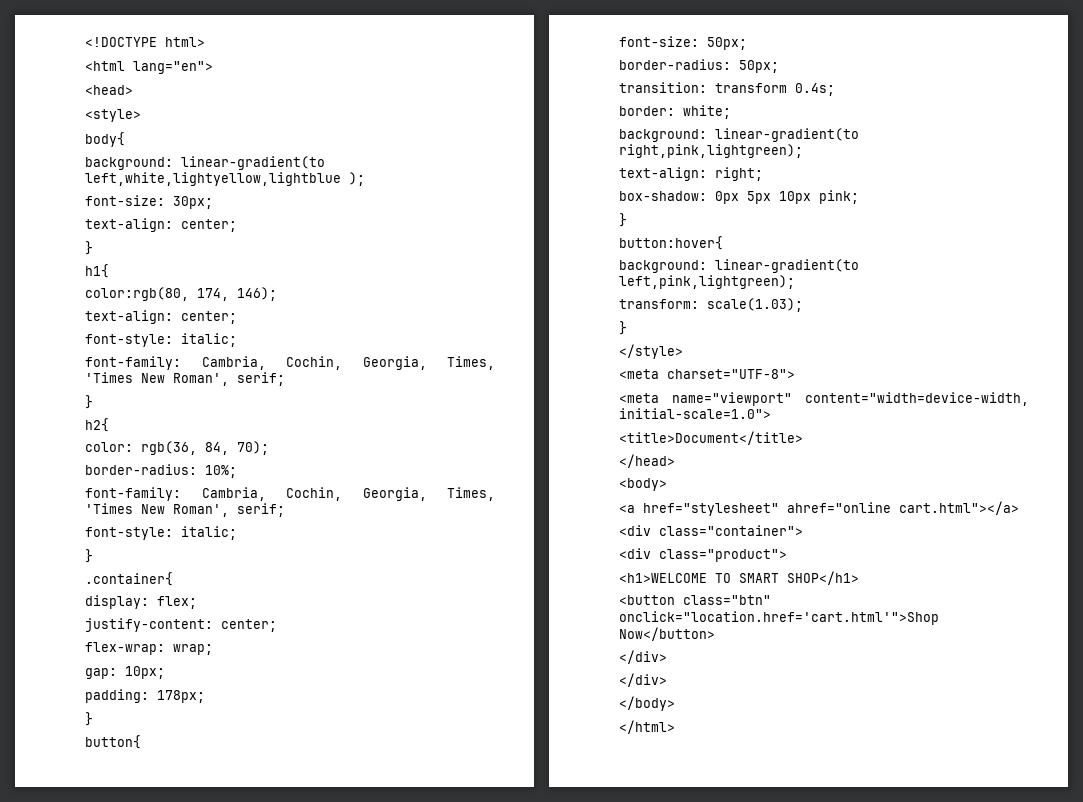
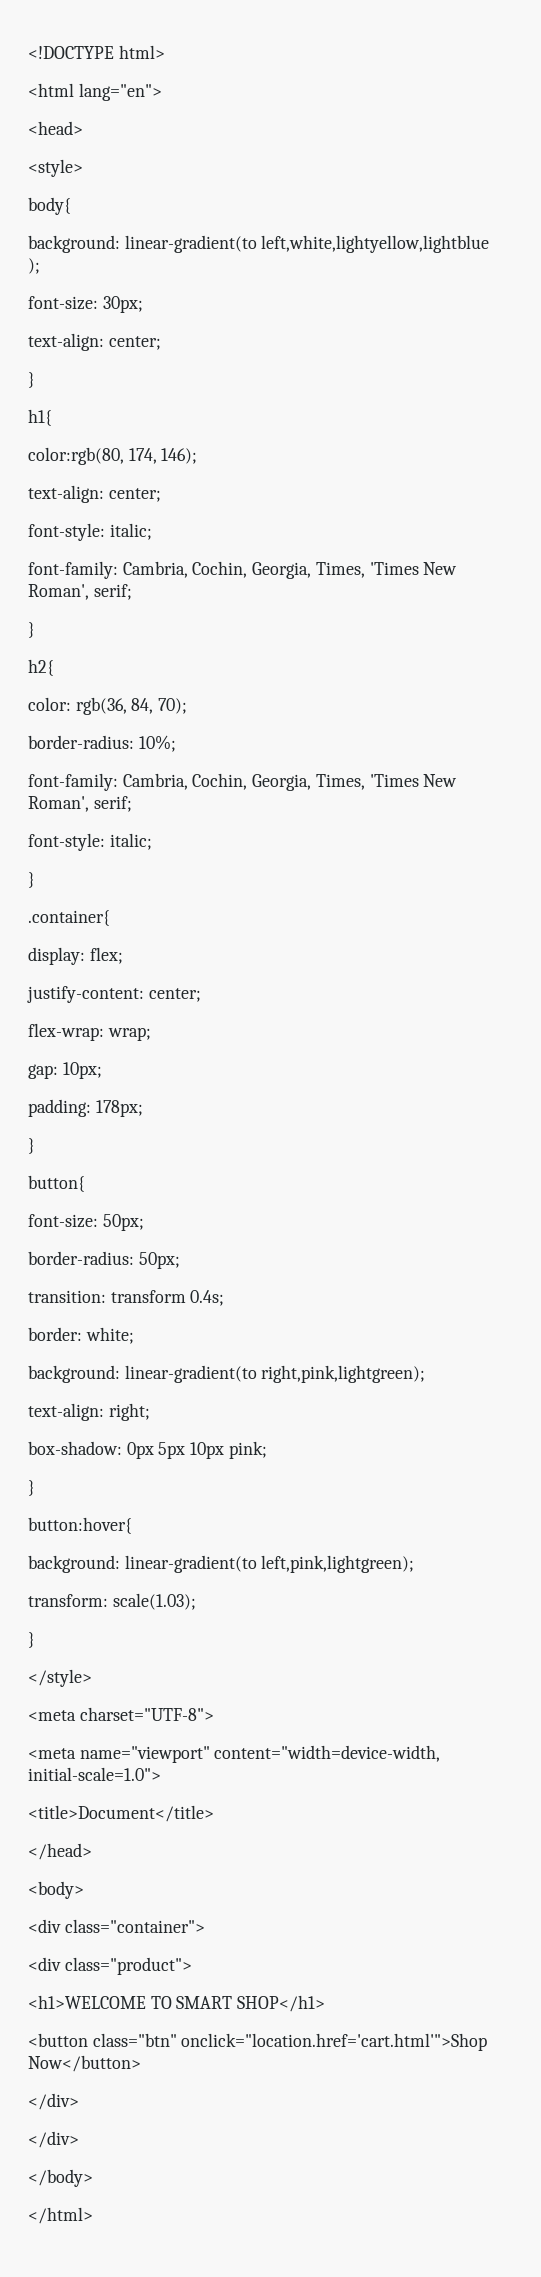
- <a href="stylesheet" ahref="online cart.html"></a>

